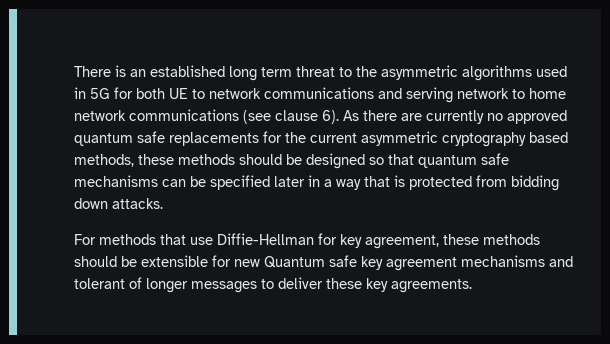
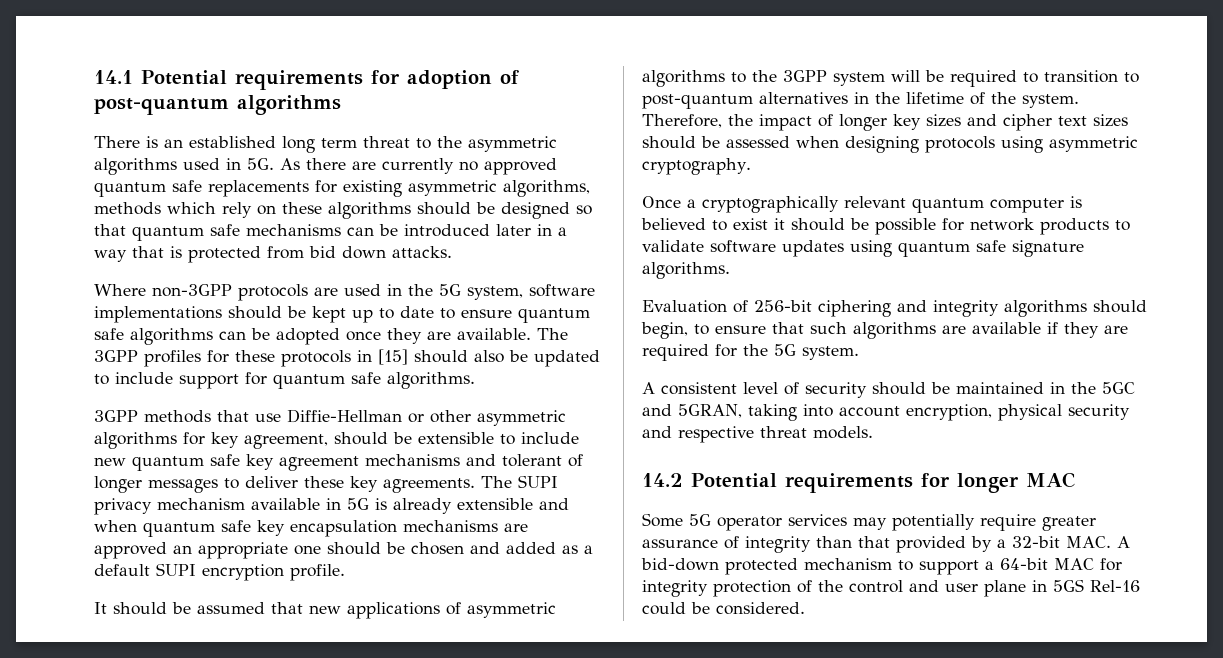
+ 14.1 Potential requirements for adoption of post-quantum algorithms
- There is an established long term threat to the asymmetric algorithms used in 5G for both UE to network communications and serving network to home network communications (see clause 6).
+ There is an established long term threat to the asymmetric algorithms used in 5G.
- As there are currently no approved quantum safe replacements for the current asymmetric cryptography based methods, these methods should be designed so that quantum safe mechanisms can be specified later in a way that is protected from bidding down attacks.
+ As there are currently no approved quantum safe replacements for existing asymmetric algorithms, methods which rely on these algorithms should be designed so that quantum safe mechanisms can be introduced later in a way that is protected from bid down attacks.
- For methods that use Diffie-Hellman for key agreement, these methods should be extensible for new Quantum safe key agreement mechanisms and tolerant of longer messages to deliver these key agreements.
+ Where non-3GPP protocols are used in the 5G system, software implementations should be kept up to date to ensure quantum safe algorithms can be adopted once they are available. The 3GPP profiles for these protocols in [15] should also be updated to include support for quantum safe algorithms.
+ 3GPP methods that use Diffie-Hellman or other asymmetric algorithms for key agreement, should be extensible to include new quantum safe key agreement mechanisms and tolerant of longer messages to deliver these key agreements.
+ The SUPI privacy mechanism available in 5G is already extensible and when quantum safe key encapsulation mechanisms are approved an appropriate one should be chosen and added as a default SUPI encryption profile.
+ It should be assumed that new applications of asymmetric algorithms to the 3GPP system will be required to transition to post-quantum alternatives in the lifetime of the system. Therefore, the impact of longer key sizes and cipher text sizes should be assessed when designing protocols using asymmetric cryptography.
+ Once a cryptographically relevant quantum computer is believed to exist it should be possible for network products to validate software updates using quantum safe signature algorithms.
+ Evaluation of 256-bit ciphering and integrity algorithms should begin, to ensure that such algorithms are available if they are required for the 5G system.
+ A consistent level of security should be maintained in the 5GC and 5GRAN, taking into account encryption, physical security and respective threat models.
+ 14.2 Potential requirements for longer MAC
+ Some 5G operator services may potentially require greater assurance of integrity than that provided by a 32-bit MAC. A bid-down protected mechanism to support a 64-bit MAC for integrity protection of the control and user plane in 5GS Rel-16 could be considered.

